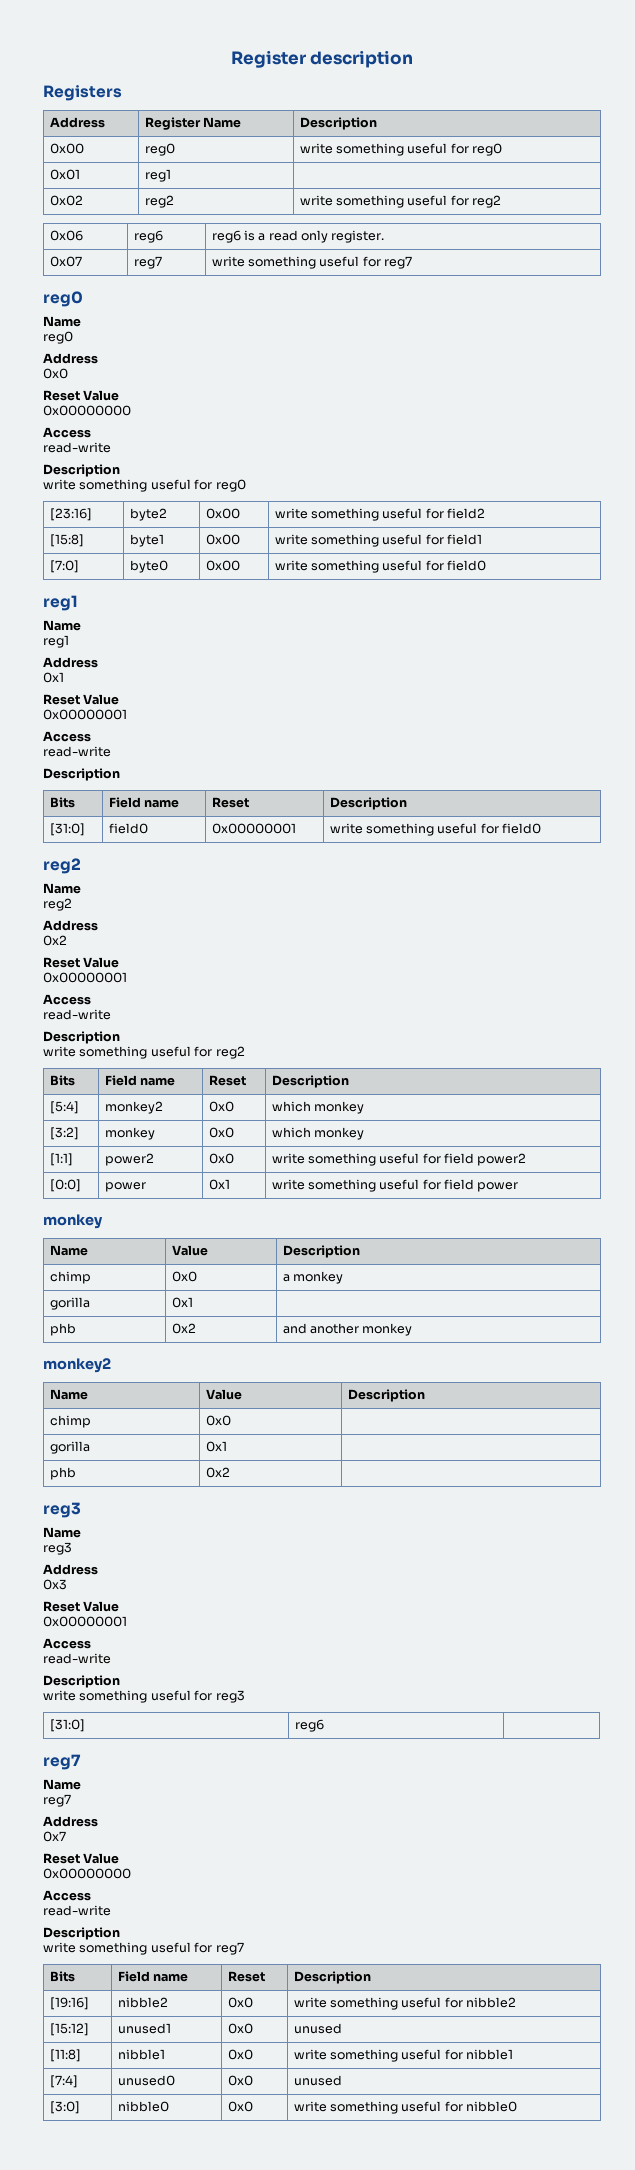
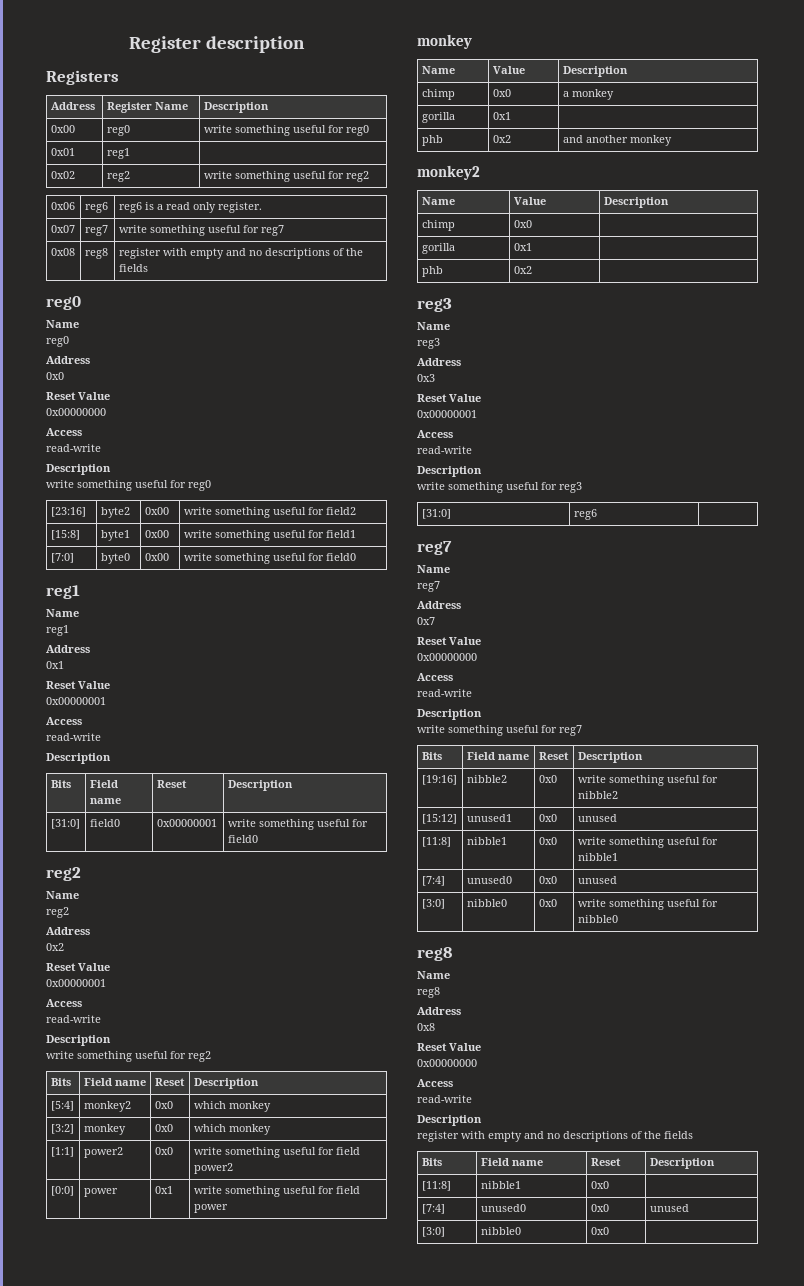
+ 0x08 | reg8 | register with empty and no descriptions of the fields
  [3:0] | nibble0 | 0x0 | write something useful for nibble0
+ reg8
+ Name
+ reg8
+ Address
+ 0x8
+ Reset Value
+ 0x00000000
+ Access
+ read-write
+ Description
+ register with empty and no descriptions of the fields
+ Bits | Field name | Reset | Description
+ [11:8] | nibble1 | 0x0 |
+ [7:4] | unused0 | 0x0 | unused
+ [3:0] | nibble0 | 0x0 |

